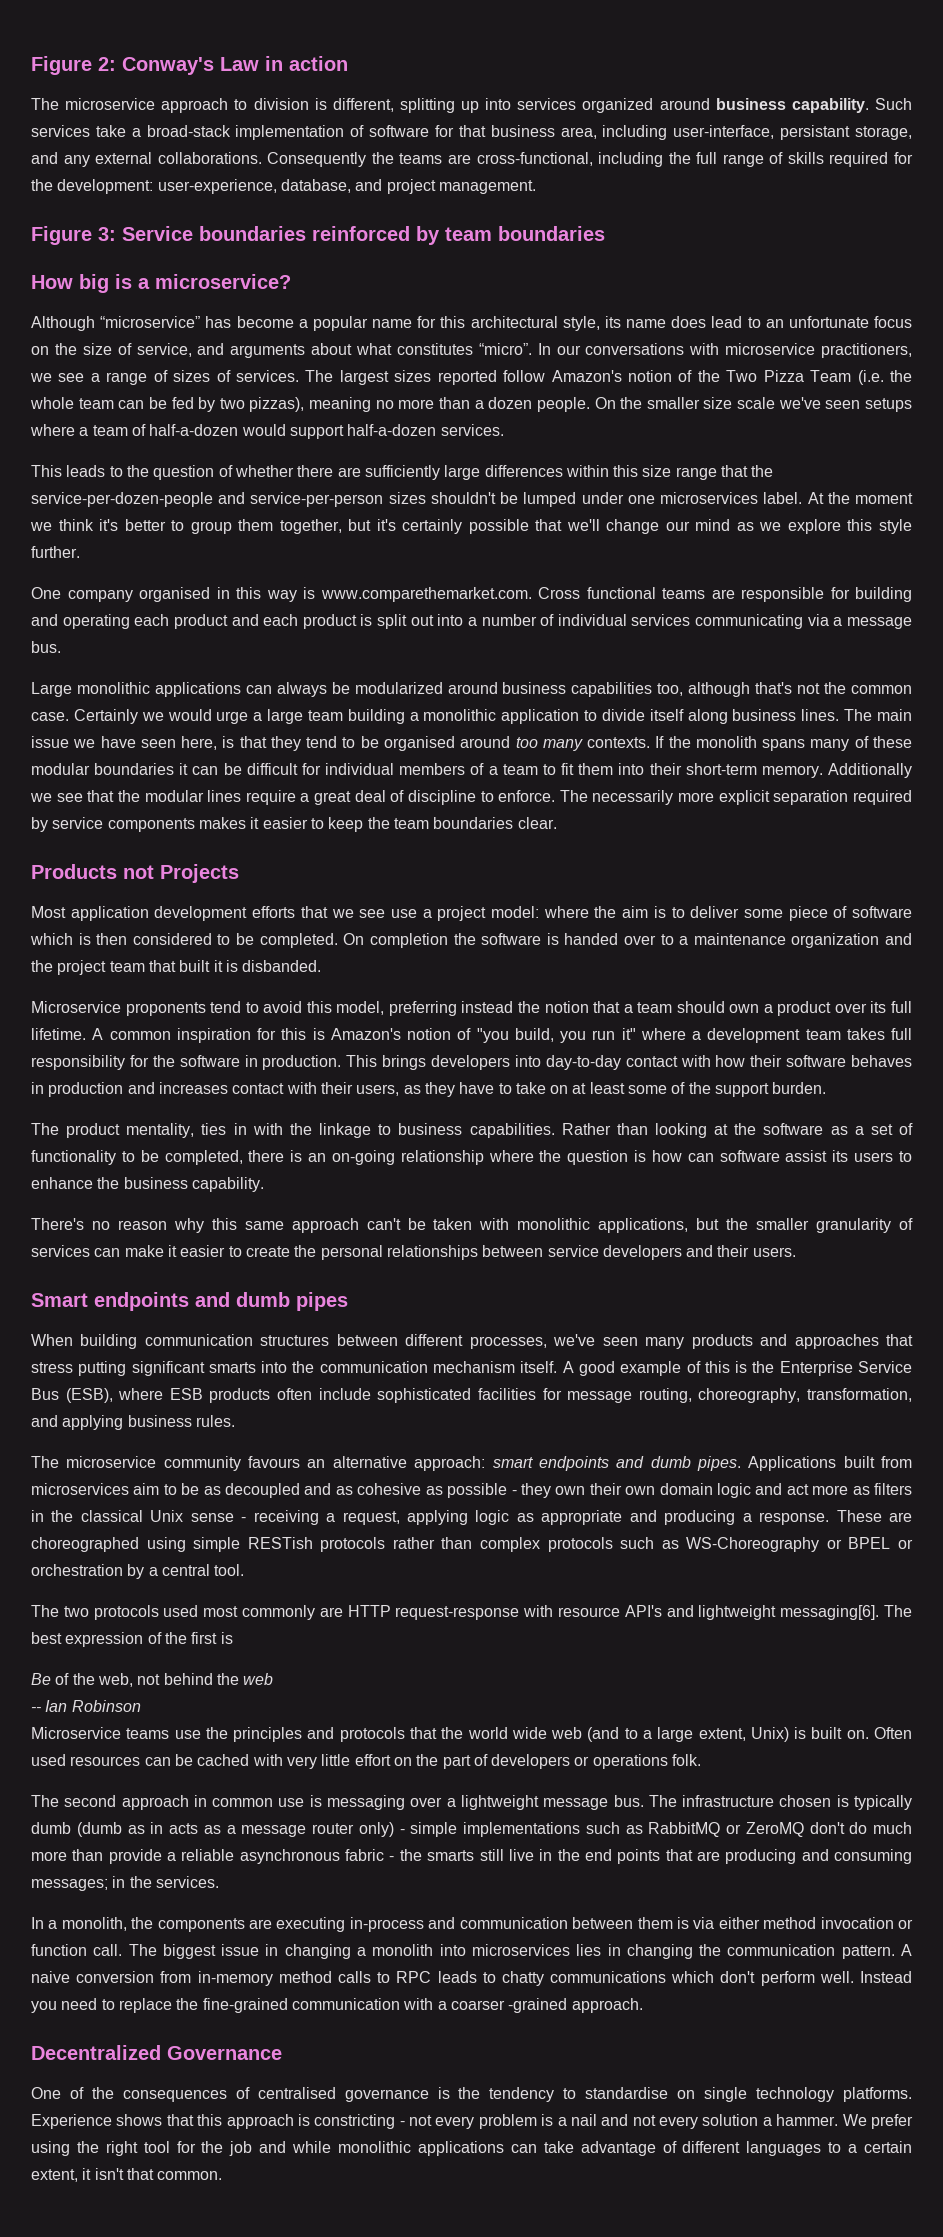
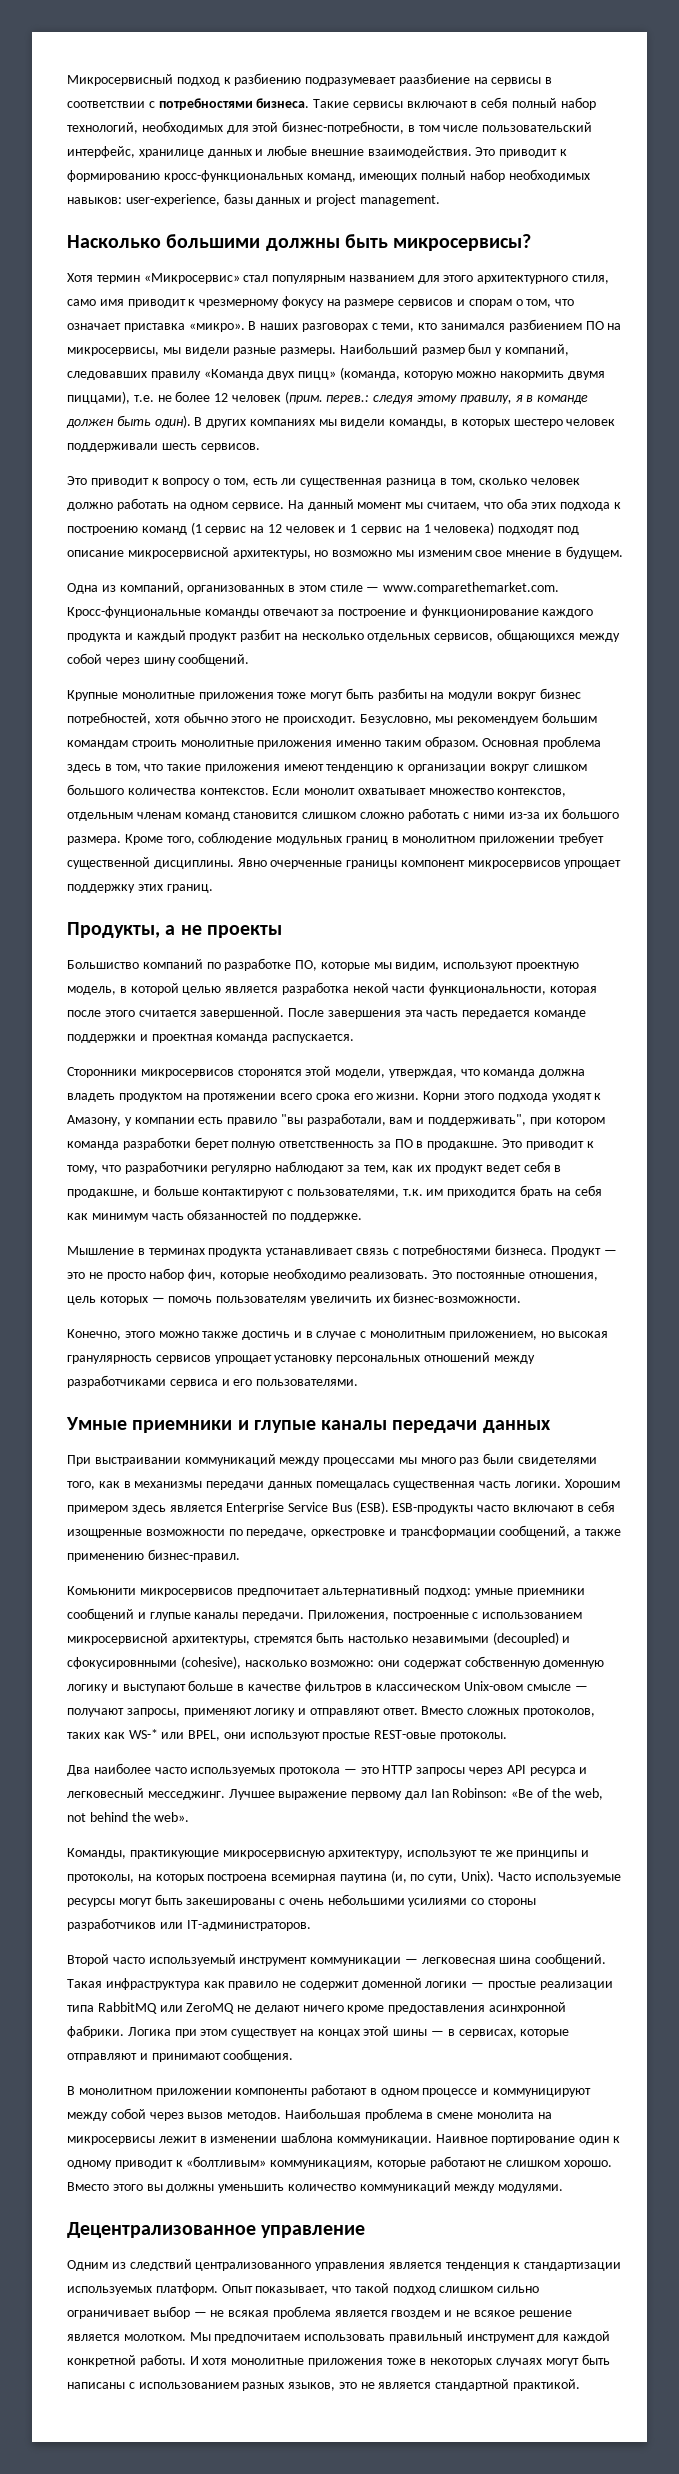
- Figure 2: Conway's Law in action
- The microservice approach to division is different, splitting up into services organized around business capability. Such services take a broad-stack implementation of software for that business area, including user-interface, persistant storage, and any external collaborations. Consequently the teams are cross-functional, including the full range of skills required for the development: user-experience, database, and project management.
- Figure 3: Service boundaries reinforced by team boundaries
- How big is a microservice?
- Although “microservice” has become a popular name for this architectural style, its name does lead to an unfortunate focus on the size of service, and arguments about what constitutes “micro”. In our conversations with microservice practitioners, we see a range of sizes of services. The largest sizes reported follow Amazon's notion of the Two Pizza Team (i.e. the whole team can be fed by two pizzas), meaning no more than a dozen people. On the smaller size scale we've seen setups where a team of half-a-dozen would support half-a-dozen services.
- This leads to the question of whether there are sufficiently large differences within this size range that the service-per-dozen-people and service-per-person sizes shouldn't be lumped under one microservices label. At the moment we think it's better to group them together, but it's certainly possible that we'll change our mind as we explore this style further.
- One company organised in this way is www.comparethemarket.com. Cross functional teams are responsible for building and operating each product and each product is split out into a number of individual services communicating via a message bus.
- Large monolithic applications can always be modularized around business capabilities too, although that's not the common case. Certainly we would urge a large team building a monolithic application to divide itself along business lines. The main issue we have seen here, is that they tend to be organised around too many contexts. If the monolith spans many of these modular boundaries it can be difficult for individual members of a team to fit them into their short-term memory. Additionally we see that the modular lines require a great deal of discipline to enforce. The necessarily more explicit separation required by service components makes it easier to keep the team boundaries clear.
- Products not Projects
- Most application development efforts that we see use a project model: where the aim is to deliver some piece of software which is then considered to be completed. On completion the software is handed over to a maintenance organization and the project team that built it is disbanded.
- Microservice proponents tend to avoid this model, preferring instead the notion that a team should own a product over its full lifetime. A common inspiration for this is Amazon's notion of "you build, you run it" where a development team takes full responsibility for the software in production. This brings developers into day-to-day contact with how their software behaves in production and increases contact with their users, as they have to take on at least some of the support burden.
- The product mentality, ties in with the linkage to business capabilities. Rather than looking at the software as a set of functionality to be completed, there is an on-going relationship where the question is how can software assist its users to enhance the business capability.
- There's no reason why this same approach can't be taken with monolithic applications, but the smaller granularity of services can make it easier to create the personal relationships between service developers and their users.
- Smart endpoints and dumb pipes
- When building communication structures between different processes, we've seen many products and approaches that stress putting significant smarts into the communication mechanism itself. A good example of this is the Enterprise Service Bus (ESB), where ESB products often include sophisticated facilities for message routing, choreography, transformation, and applying business rules.
- The microservice community favours an alternative approach: smart endpoints and dumb pipes. Applications built from microservices aim to be as decoupled and as cohesive as possible - they own their own domain logic and act more as filters in the classical Unix sense - receiving a request, applying logic as appropriate and producing a response. These are choreographed using simple RESTish protocols rather than complex protocols such as WS-Choreography or BPEL or orchestration by a central tool.
- The two protocols used most commonly are HTTP request-response with resource API's and lightweight messaging[6]. The best expression of the first is
- Be of the web, not behind the web
- -- Ian Robinson
- Microservice teams use the principles and protocols that the world wide web (and to a large extent, Unix) is built on. Often used resources can be cached with very little effort on the part of developers or operations folk.
- The second approach in common use is messaging over a lightweight message bus. The infrastructure chosen is typically dumb (dumb as in acts as a message router only) - simple implementations such as RabbitMQ or ZeroMQ don't do much more than provide a reliable asynchronous fabric - the smarts still live in the end points that are producing and consuming messages; in the services.
- In a monolith, the components are executing in-process and communication between them is via either method invocation or function call. The biggest issue in changing a monolith into microservices lies in changing the communication pattern. A naive conversion from in-memory method calls to RPC leads to chatty communications which don't perform well. Instead you need to replace the fine-grained communication with a coarser -grained approach.
- Decentralized Governance
- One of the consequences of centralised governance is the tendency to standardise on single technology platforms. Experience shows that this approach is constricting - not every problem is a nail and not every solution a hammer. We prefer using the right tool for the job and while monolithic applications can take advantage of different languages to a certain extent, it isn't that common.
+ Микросервисный подход к разбиению подразумевает раазбиение на сервисы в соответствии с потребностями бизнеса. Такие сервисы включают в себя полный набор технологий, необходимых для этой бизнес-потребности, в том числе пользовательский интерфейс, хранилице данных и любые внешние взаимодействия. Это приводит к формированию кросс-функциональных команд, имеющих полный набор необходимых навыков: user-experience, базы данных и project management.
+ Насколько большими должны быть микросервисы?
+ Хотя термин «Микросервис» стал популярным названием для этого архитектурного стиля, само имя приводит к чрезмерному фокусу на размере сервисов и спорам о том, что означает приставка «микро». В наших разговорах с теми, кто занимался разбиением ПО на микросервисы, мы видели разные размеры. Наибольший размер был у компаний, следовавших правилу «Команда двух пицц» (команда, которую можно накормить двумя пиццами), т.е. не более 12 человек (прим. перев.: следуя этому правилу, я в команде должен быть один). В других компаниях мы видели команды, в которых шестеро человек поддерживали шесть сервисов.
+ Это приводит к вопросу о том, есть ли существенная разница в том, сколько человек должно работать на одном сервисе. На данный момент мы считаем, что оба этих подхода к построению команд (1 сервис на 12 человек и 1 сервис на 1 человека) подходят под описание микросервисной архитектуры, но возможно мы изменим свое мнение в будущем.
+ Одна из компаний, организованных в этом стиле — www.comparethemarket.com. Кросс-фунциональные команды отвечают за построение и функционирование каждого продукта и каждый продукт разбит на несколько отдельных сервисов, общающихся между собой через шину сообщений.
+ Крупные монолитные приложения тоже могут быть разбиты на модули вокруг бизнес потребностей, хотя обычно этого не происходит. Безусловно, мы рекомендуем большим командам строить монолитные приложения именно таким образом. Основная проблема здесь в том, что такие приложения имеют тенденцию к организации вокруг слишком большого количества контекстов. Если монолит охватывает множество контекстов, отдельным членам команд становится слишком сложно работать с ними из-за их большого размера. Кроме того, соблюдение модульных границ в монолитном приложении требует существенной дисциплины. Явно очерченные границы компонент микросервисов упрощает поддержку этих границ.
+ Продукты, а не проекты
+ Большиство компаний по разработке ПО, которые мы видим, используют проектную модель, в которой целью является разработка некой части функциональности, которая после этого считается завершенной. После завершения эта часть передается команде поддержки и проектная команда распускается.
+ Сторонники микросервисов сторонятся этой модели, утверждая, что команда должна владеть продуктом на протяжении всего срока его жизни. Корни этого подхода уходят к Амазону, у компании есть правило "вы разработали, вам и поддерживать", при котором команда разработки берет полную ответственность за ПО в продакшне. Это приводит к тому, что разработчики регулярно наблюдают за тем, как их продукт ведет себя в продакшне, и больше контактируют с пользователями, т.к. им приходится брать на себя как минимум часть обязанностей по поддержке.
+ Мышление в терминах продукта устанавливает связь с потребностями бизнеса. Продукт — это не просто набор фич, которые необходимо реализовать. Это постоянные отношения, цель которых — помочь пользователям увеличить их бизнес-возможности.
+ Конечно, этого можно также достичь и в случае с монолитным приложением, но высокая гранулярность сервисов упрощает установку персональных отношений между разработчиками сервиса и его пользователями.
+ Умные приемники и глупые каналы передачи данных
+ При выстраивании коммуникаций между процессами мы много раз были свидетелями того, как в механизмы передачи данных помещалась существенная часть логики. Хорошим примером здесь является Enterprise Service Bus (ESB). ESB-продукты часто включают в себя изощренные возможности по передаче, оркестровке и трансформации сообщений, а также применению бизнес-правил.
+ Комьюнити микросервисов предпочитает альтернативный подход: умные приемники сообщений и глупые каналы передачи. Приложения, построенные с использованием микросервисной архитектуры, стремятся быть настолько незавимыми (decoupled) и сфокусировнными (cohesive), насколько возможно: они содержат собственную доменную логику и выступают больше в качестве фильтров в классическом Unix-овом смысле — получают запросы, применяют логику и отправляют ответ. Вместо сложных протоколов, таких как WS-* или BPEL, они используют простые REST-овые протоколы.
+ Два наиболее часто используемых протокола — это HTTP запросы через API ресурса и легковесный месседжинг. Лучшее выражение первому дал Ian Robinson: «Be of the web, not behind the web».
+ Команды, практикующие микросервисную архитектуру, используют те же принципы и протоколы, на которых построена всемирная паутина (и, по сути, Unix). Часто используемые ресурсы могут быть закешированы с очень небольшими усилиями со стороны разработчиков или IT-администраторов.
+ Второй часто используемый инструмент коммуникации — легковесная шина сообщений. Такая инфраструктура как правило не содержит доменной логики — простые реализации типа RabbitMQ или ZeroMQ не делают ничего кроме предоставления асинхронной фабрики. Логика при этом существует на концах этой шины — в сервисах, которые отправляют и принимают сообщения.
+ В монолитном приложении компоненты работают в одном процессе и коммуницируют между собой через вызов методов. Наибольшая проблема в смене монолита на микросервисы лежит в изменении шаблона коммуникации. Наивное портирование один к одному приводит к «болтливым» коммуникациям, которые работают не слишком хорошо. Вместо этого вы должны уменьшить количество коммуникаций между модулями.
+ Децентрализованное управление
+ Одним из следствий централизованного управления является тенденция к стандартизации используемых платформ. Опыт показывает, что такой подход слишком сильно ограничивает выбор — не всякая проблема является гвоздем и не всякое решение является молотком. Мы предпочитаем использовать правильный инструмент для каждой конкретной работы. И хотя монолитные приложения тоже в некоторых случаях могут быть написаны с использованием разных языков, это не является стандартной практикой.

